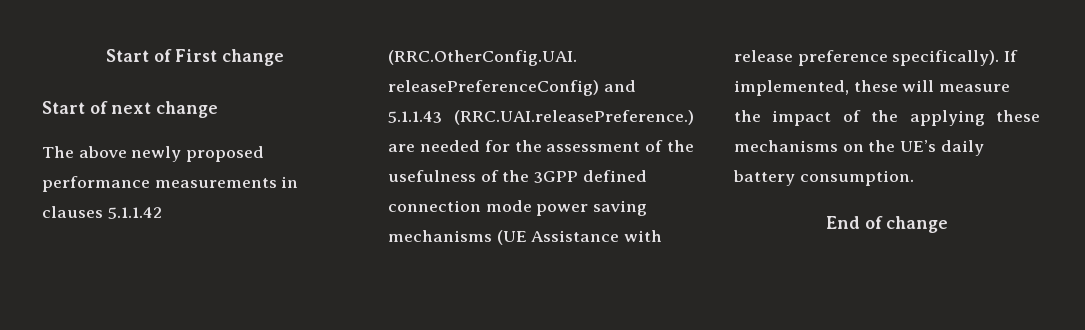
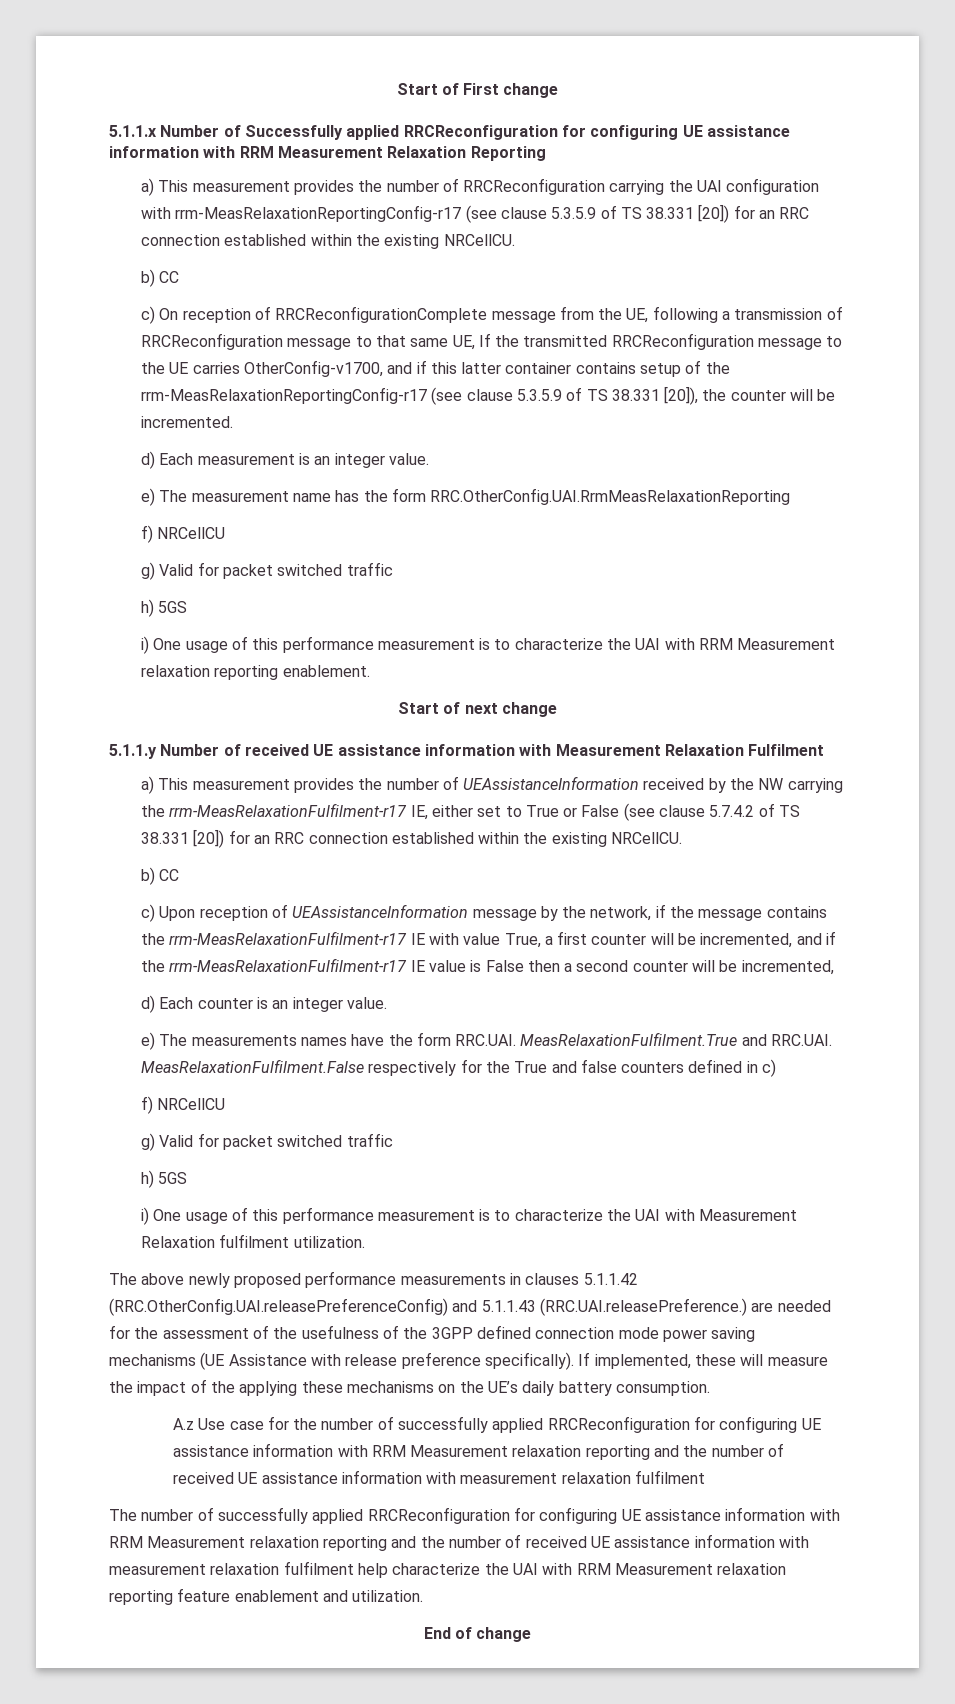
+ 5.1.1.x Number of Successfully applied RRCReconfiguration for configuring UE assistance information with RRM Measurement Relaxation Reporting
+ a) This measurement provides the number of RRCReconfiguration carrying the UAI configuration with rrm-MeasRelaxationReportingConfig-r17 (see clause 5.3.5.9 of TS 38.331 [20]) for an RRC connection established within the existing NRCellCU.
+ b) CC
+ c) On reception of RRCReconfigurationComplete message from the UE, following a transmission of RRCReconfiguration message to that same UE, If the transmitted RRCReconfiguration message to the UE carries OtherConfig-v1700, and if this latter container contains setup of the rrm-MeasRelaxationReportingConfig-r17 (see clause 5.3.5.9 of TS 38.331 [20]), the counter will be incremented.
+ d) Each measurement is an integer value.
+ e) The measurement name has the form RRC.OtherConfig.UAI.RrmMeasRelaxationReporting
+ f) NRCellCU
+ g) Valid for packet switched traffic
+ h) 5GS
+ i) One usage of this performance measurement is to characterize the UAI with RRM Measurement relaxation reporting enablement.
  Start of next change
+ 5.1.1.y Number of received UE assistance information with Measurement Relaxation Fulfilment
+ a) This measurement provides the number of UEAssistanceInformation received by the NW carrying the rrm-MeasRelaxationFulfilment-r17 IE, either set to True or False (see clause 5.7.4.2 of TS 38.331 [20]) for an RRC connection established within the existing NRCellCU.
+ b) CC
+ c) Upon reception of UEAssistanceInformation message by the network, if the message contains the rrm-MeasRelaxationFulfilment-r17 IE with value True, a first counter will be incremented, and if the rrm-MeasRelaxationFulfilment-r17 IE value is False then a second counter will be incremented,
+ d) Each counter is an integer value.
+ e) The measurements names have the form RRC.UAI. MeasRelaxationFulfilment.True and RRC.UAI. MeasRelaxationFulfilment.False respectively for the True and false counters defined in c)
+ f) NRCellCU
+ g) Valid for packet switched traffic
+ h) 5GS
+ i) One usage of this performance measurement is to characterize the UAI with Measurement Relaxation fulfilment utilization.
+ A.z Use case for the number of successfully applied RRCReconfiguration for configuring UE assistance information with RRM Measurement relaxation reporting and the number of received UE assistance information with measurement relaxation fulfilment
+ The number of successfully applied RRCReconfiguration for configuring UE assistance information with RRM Measurement relaxation reporting and the number of received UE assistance information with measurement relaxation fulfilment help characterize the UAI with RRM Measurement relaxation reporting feature enablement and utilization.

